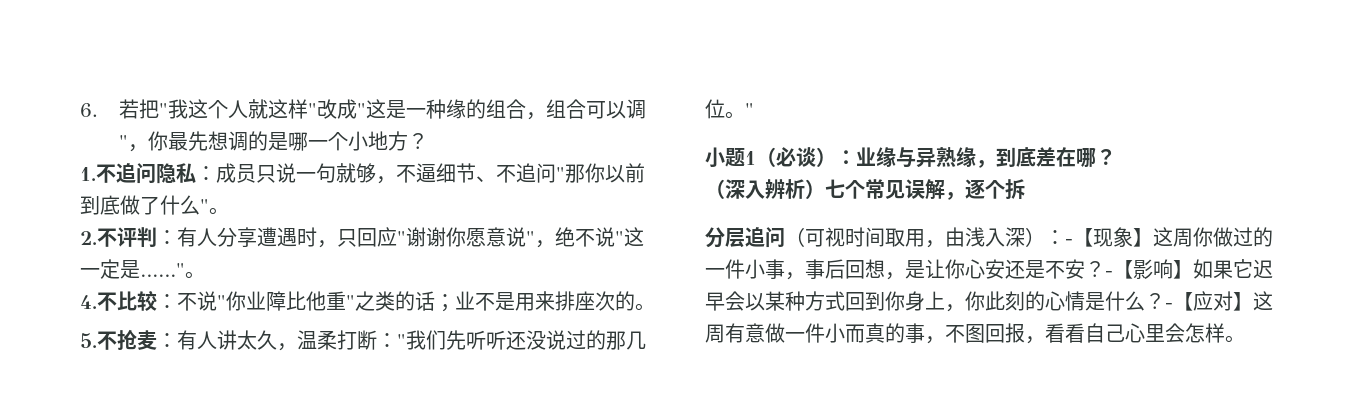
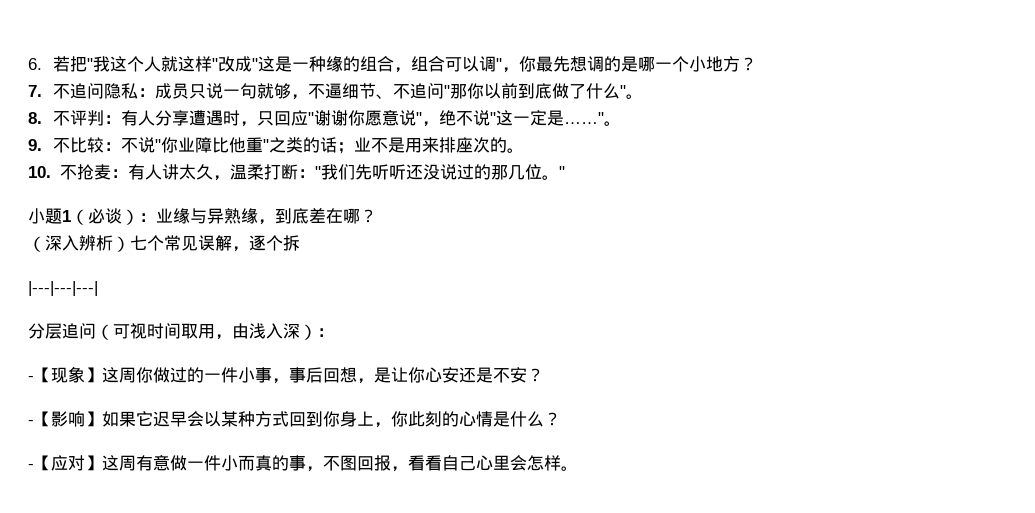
- 1.不追问隐私：成员只说一句就够，不逼细节、不追问"那你以前到底做了什么"。
+ 7.不追问隐私：成员只说一句就够，不逼细节、不追问"那你以前到底做了什么"。
- 2.不评判：有人分享遭遇时，只回应"谢谢你愿意说"，绝不说"这一定是……"
+ 8.不评判：有人分享遭遇时，只回应"谢谢你愿意说"，绝不说"这一定是……"
- 4.不比较：不说"你业障比他重"之类的话；业不是用来排座次的。
+ 9.不比较：不说"你业障比他重"之类的话；业不是用来排座次的。
- 5.不抢麦：有人讲太久，温柔打断："我们先听听还没说过的那几位。
+ 10.不抢麦：有人讲太久，温柔打断："我们先听听还没说过的那几位。
+ |---|---|---|
- 分层追问（可视时间取用，由浅入深）：-【现象】这周你做过的一件小事，事后回想，是让你心安还是不安？-【影响】如果它迟早会以某种方式回到你身上，你此刻的心情是什么？-【应对】这周有意做一件小而真的事，不图回报，看看自己心里会怎样。
+ 分层追问（可视时间取用，由浅入深）：
+ -【现象】这周你做过的一件小事，事后回想，是让你心安还是不安？
+ -【影响】如果它迟早会以某种方式回到你身上，你此刻的心情是什么？
+ -【应对】这周有意做一件小而真的事，不图回报，看看自己心里会怎样。

